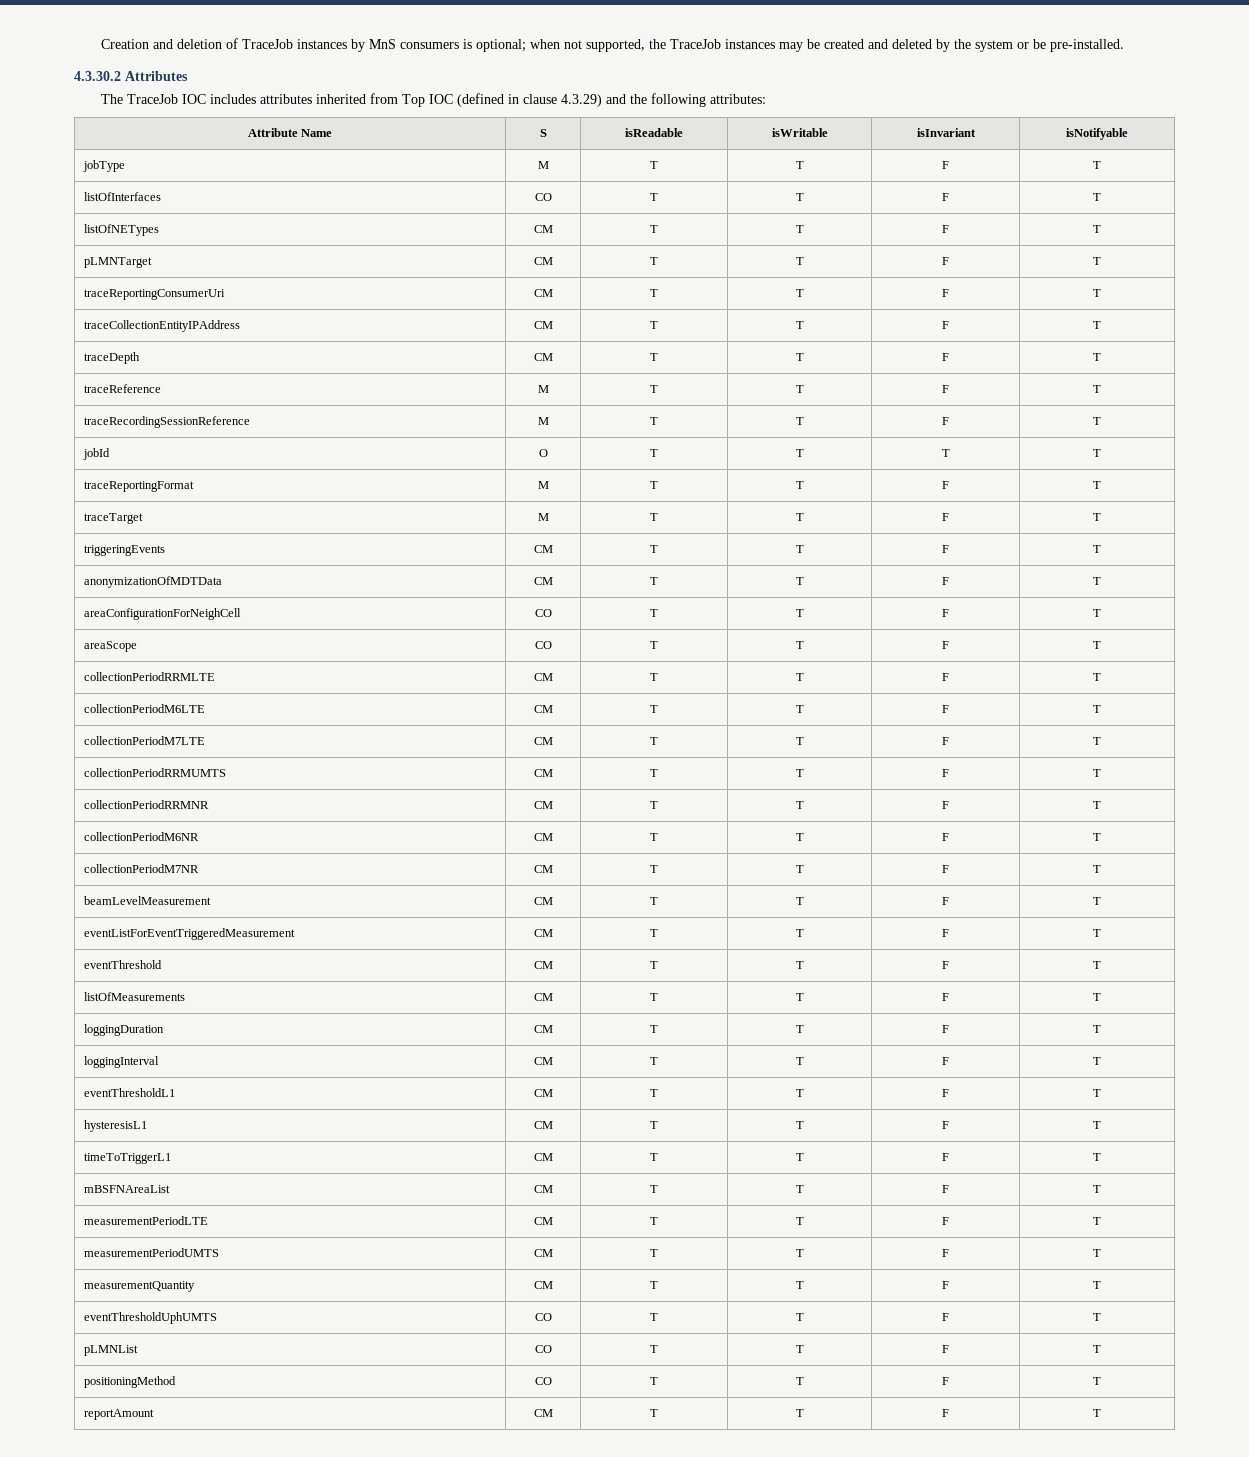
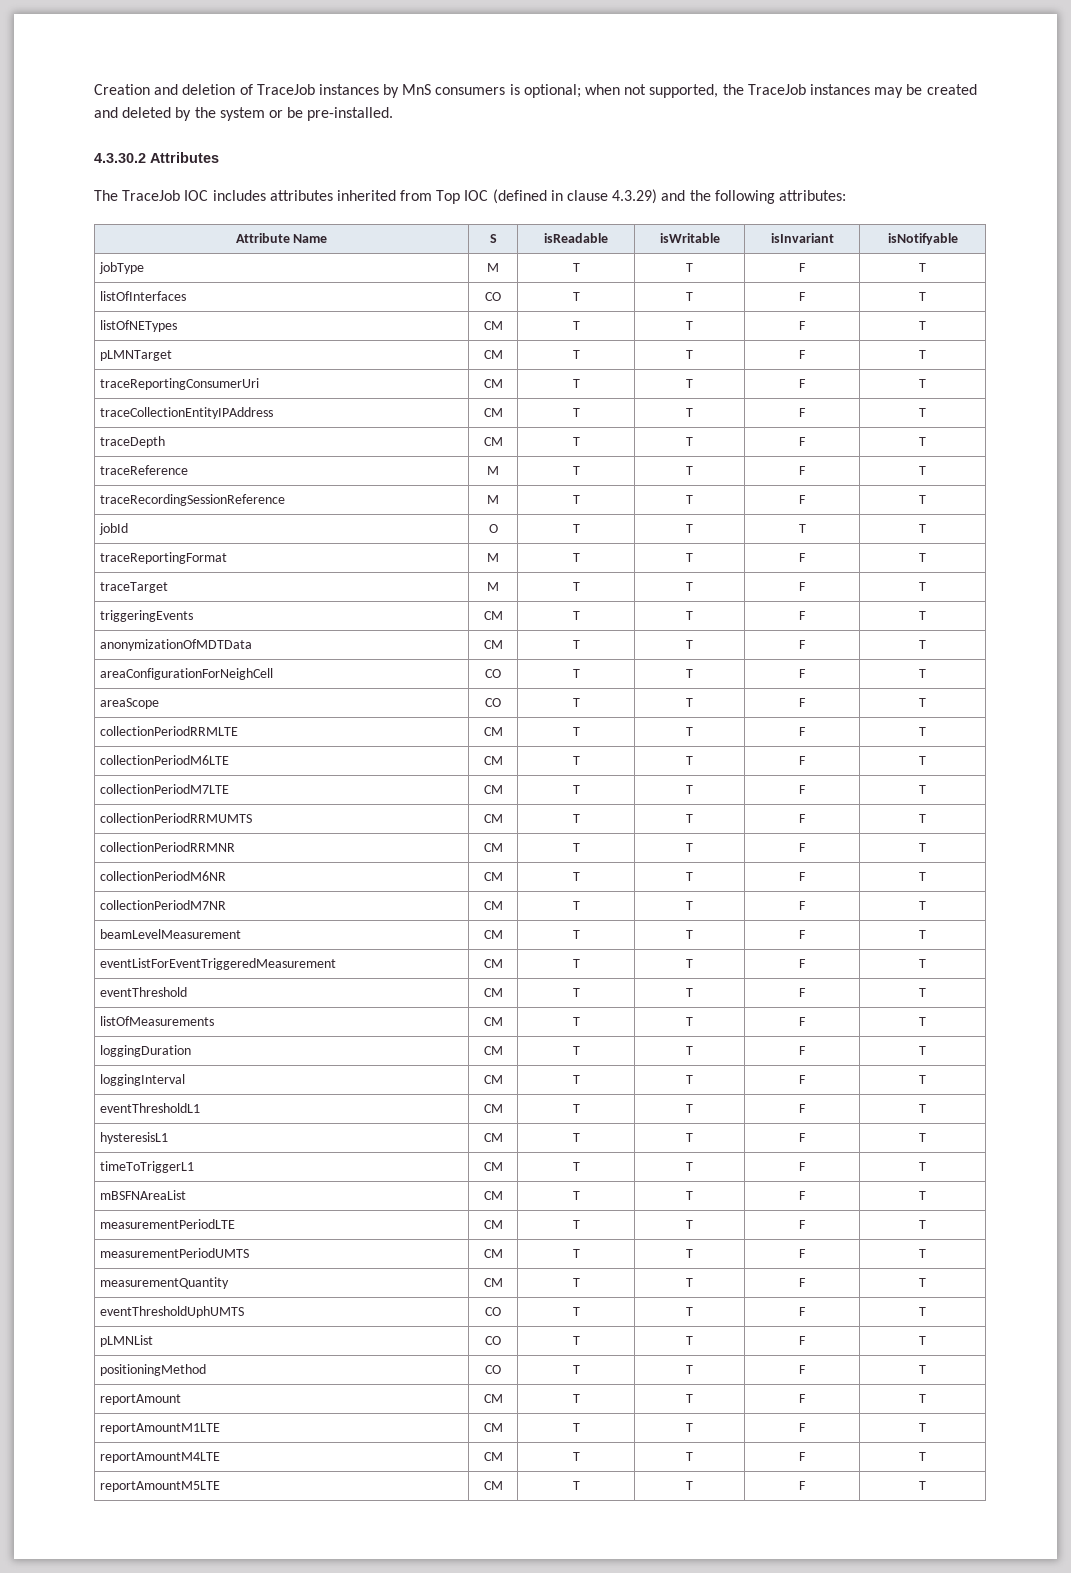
+ reportAmountM1LTE | CM | T | T | F | T
+ reportAmountM4LTE | CM | T | T | F | T
+ reportAmountM5LTE | CM | T | T | F | T

